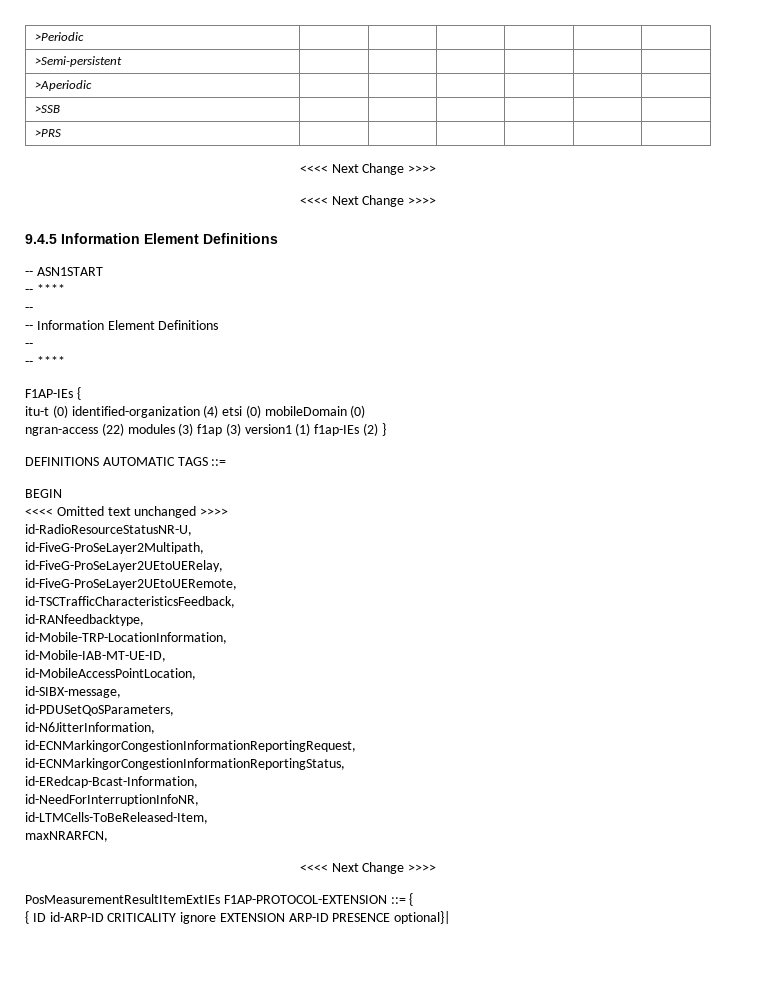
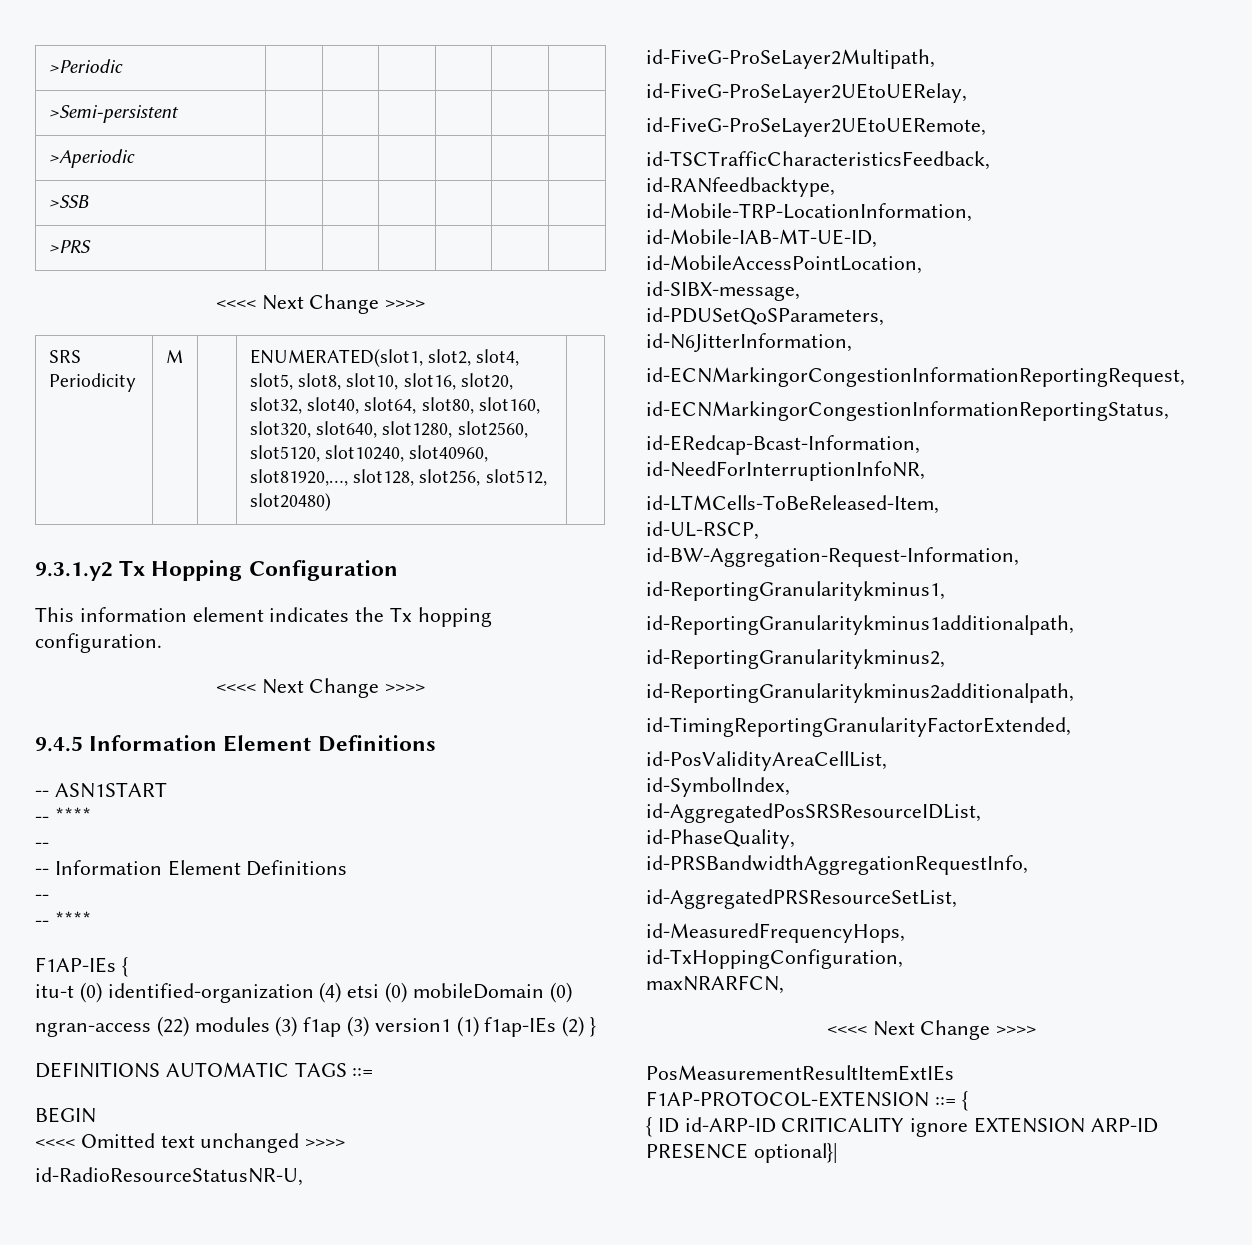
+ SRS Periodicity | M | | ENUMERATED(slot1, slot2, slot4, slot5, slot8, slot10, slot16, slot20, slot32, slot40, slot64, slot80, slot160, slot320, slot640, slot1280, slot2560, slot5120, slot10240, slot40960, slot81920,…, slot128, slot256, slot512, slot20480) |
+ 9.3.1.y2 Tx Hopping Configuration
+ This information element indicates the Tx hopping configuration.
+ id-UL-RSCP,
+ id-BW-Aggregation-Request-Information,
+ id-ReportingGranularitykminus1,
+ id-ReportingGranularitykminus1additionalpath,
+ id-ReportingGranularitykminus2,
+ id-ReportingGranularitykminus2additionalpath,
+ id-TimingReportingGranularityFactorExtended,
+ id-PosValidityAreaCellList,
+ id-SymbolIndex,
+ id-AggregatedPosSRSResourceIDList,
+ id-PhaseQuality,
+ id-PRSBandwidthAggregationRequestInfo,
+ id-AggregatedPRSResourceSetList,
+ id-MeasuredFrequencyHops,
+ id-TxHoppingConfiguration,

